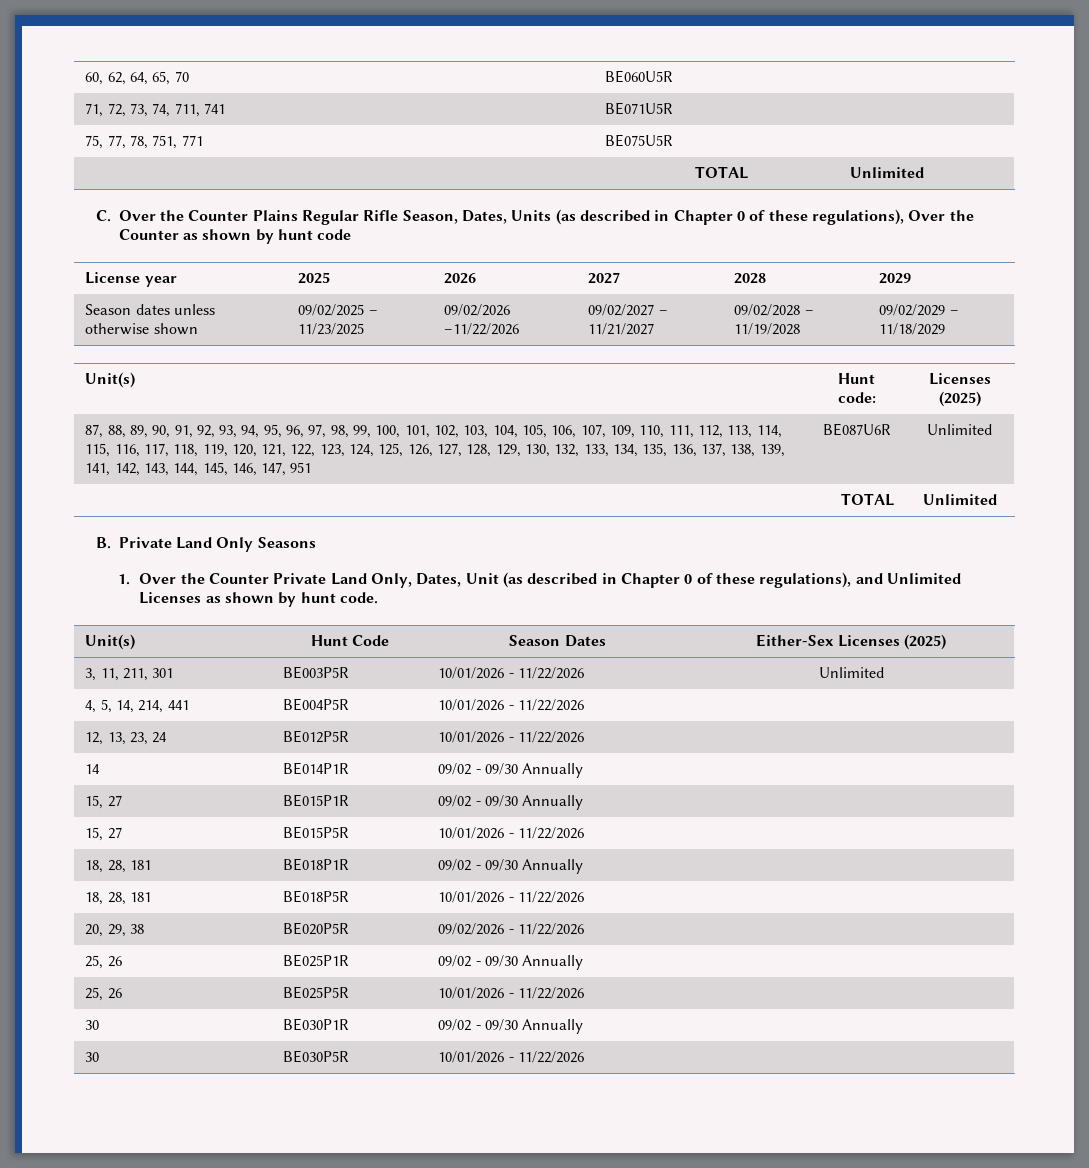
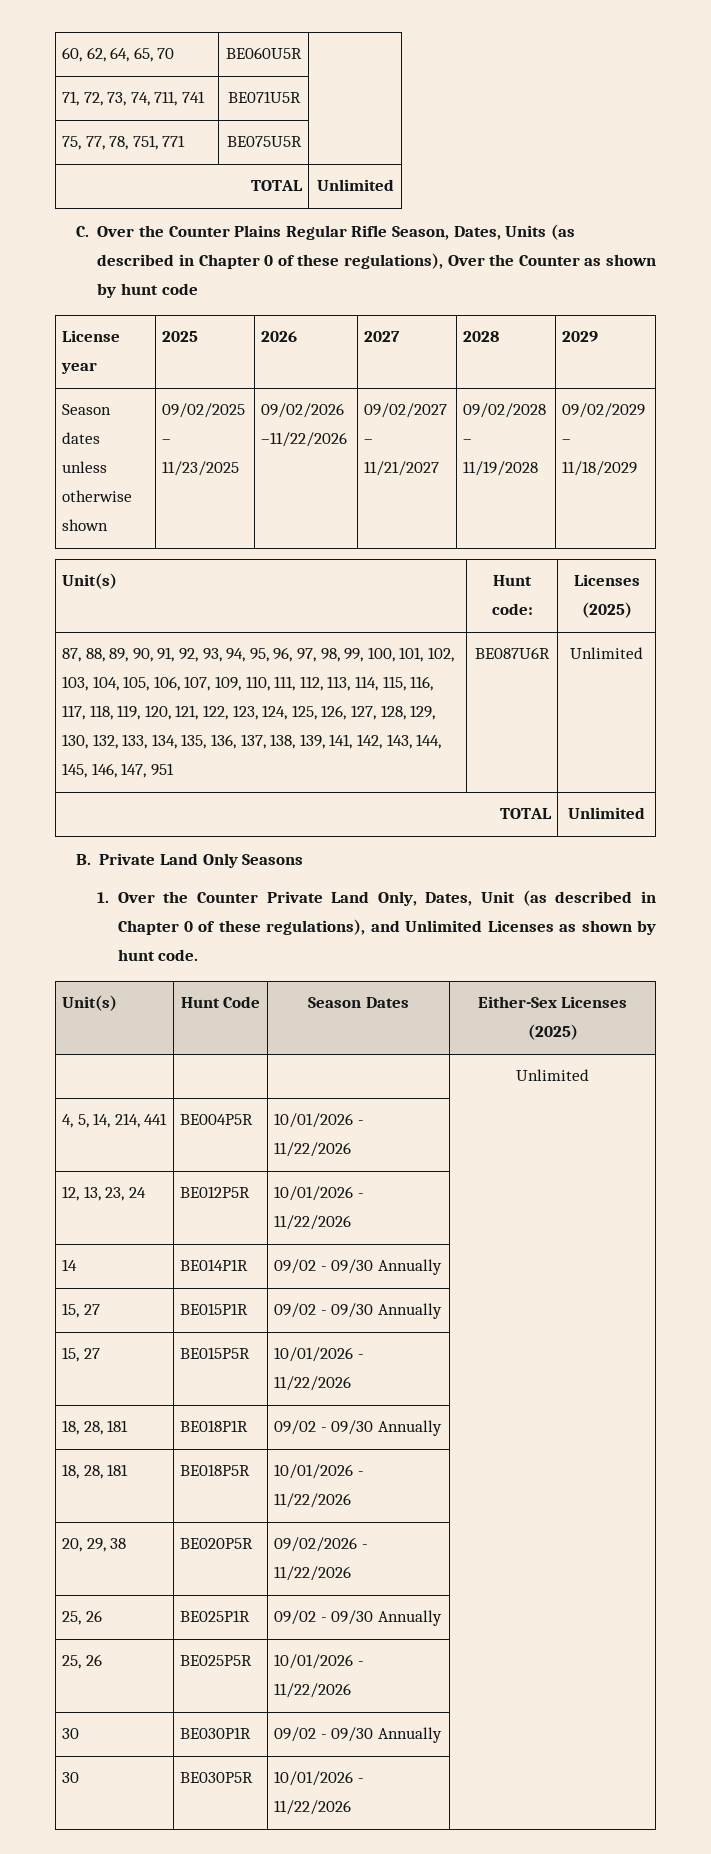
- 3, 11, 211, 301 | BE003P5R | 10/01/2026 - 11/22/2026 | Unlimited
+ | | | Unlimited

